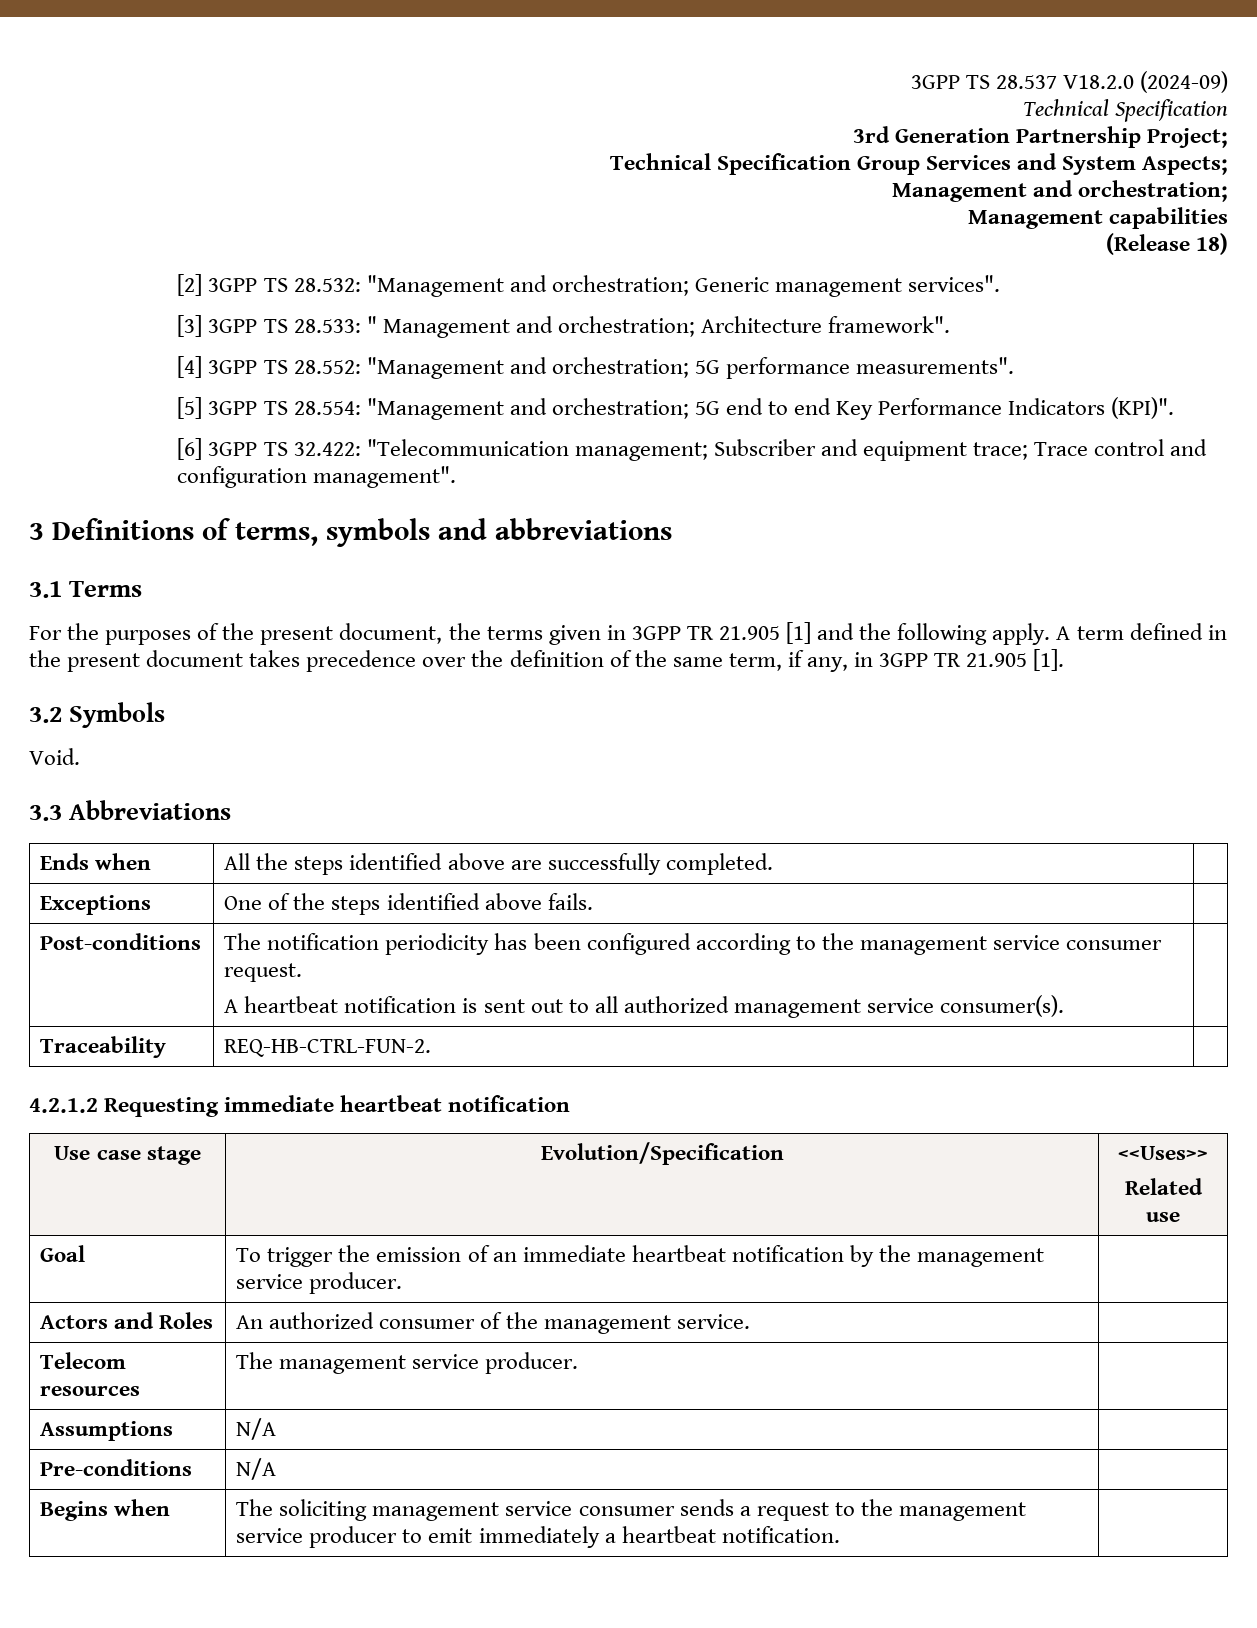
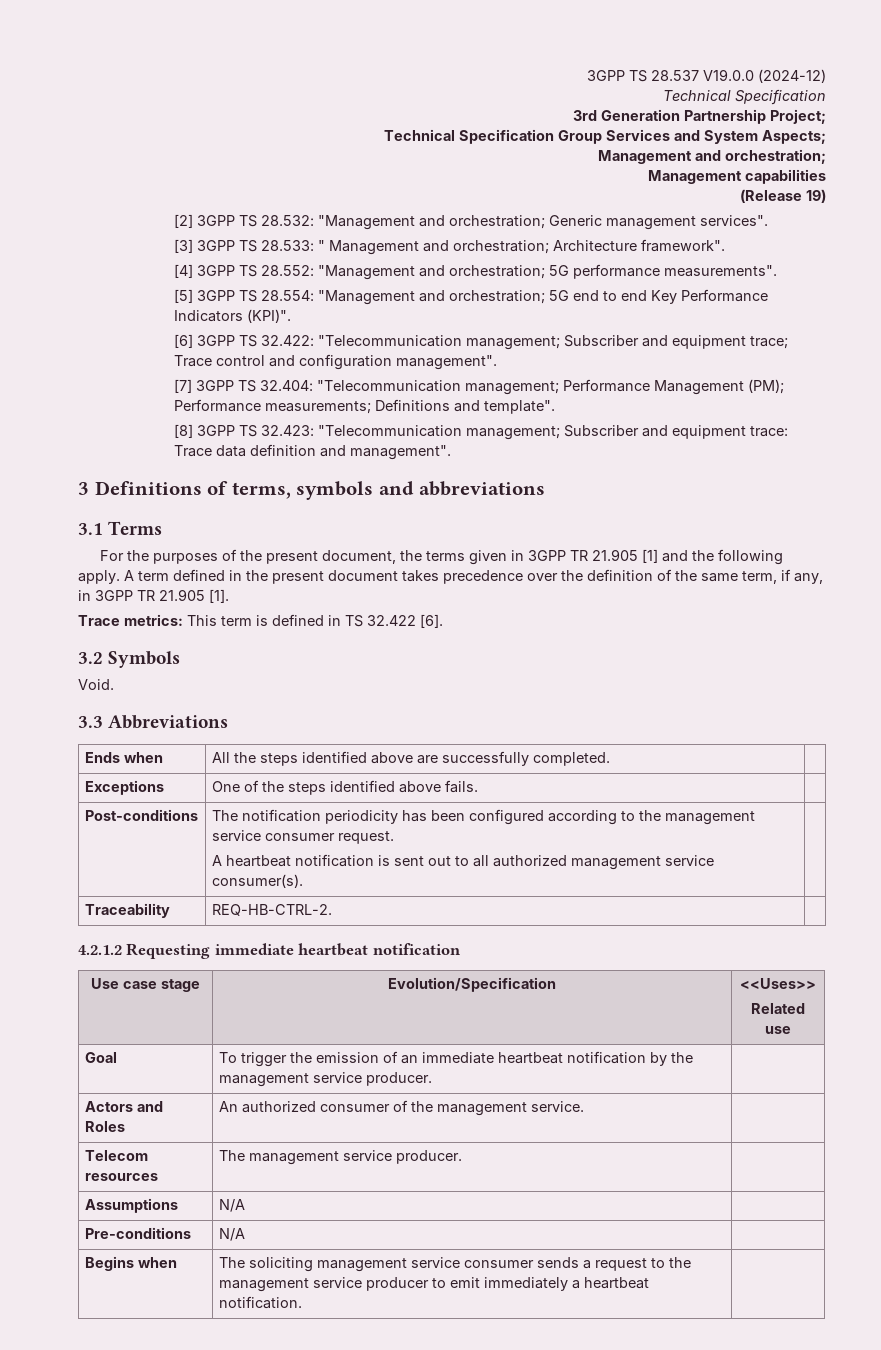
- 3GPP TS 28.537 V18.2.0 (2024-09)
+ 3GPP TS 28.537 V19.0.0 (2024-12)
- (Release 18)
+ (Release 19)
+ [7] 3GPP TS 32.404: "Telecommunication management; Performance Management (PM); Performance measurements; Definitions and template".
+ [8] 3GPP TS 32.423: "Telecommunication management; Subscriber and equipment trace: Trace data definition and management".
+ Trace metrics: This term is defined in TS 32.422 [6].
- Traceability | REQ-HB-CTRL-FUN-2. |
+ Traceability | REQ-HB-CTRL-2. |

